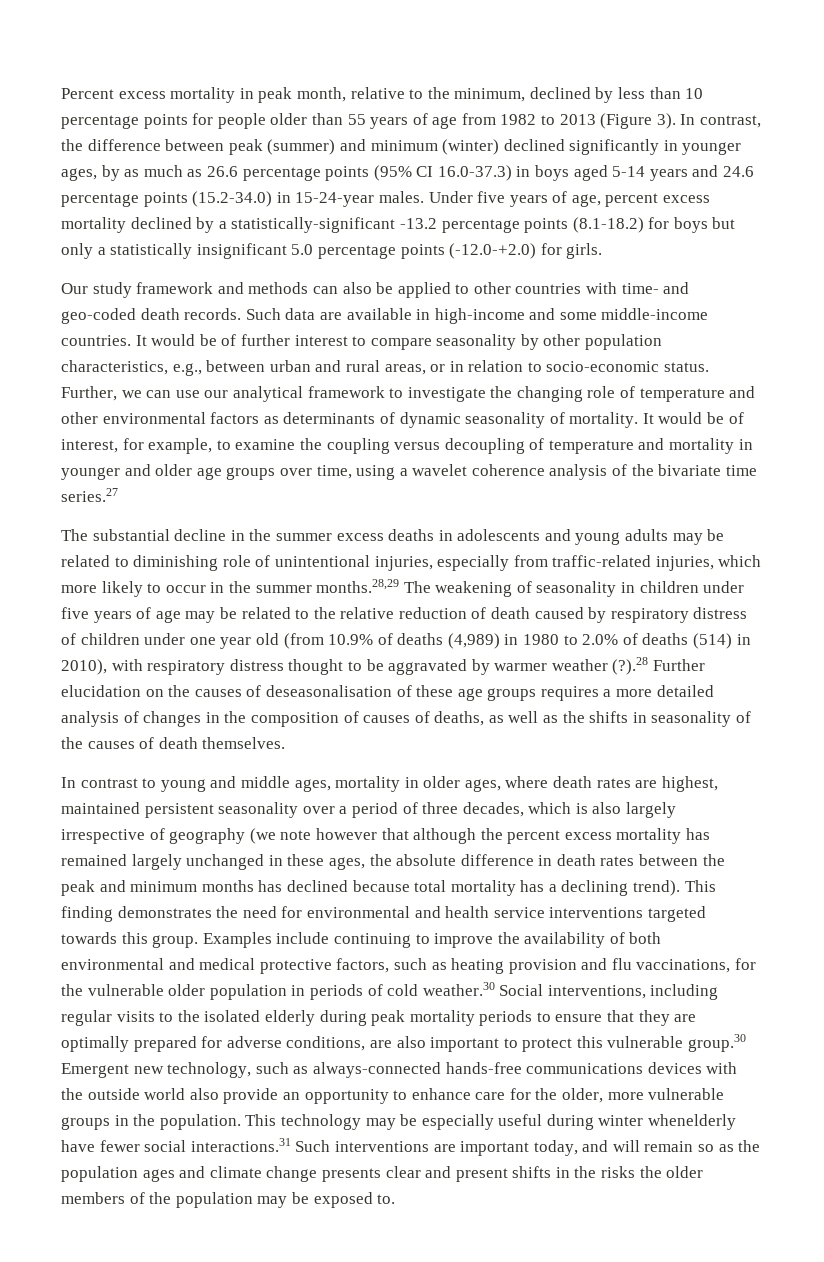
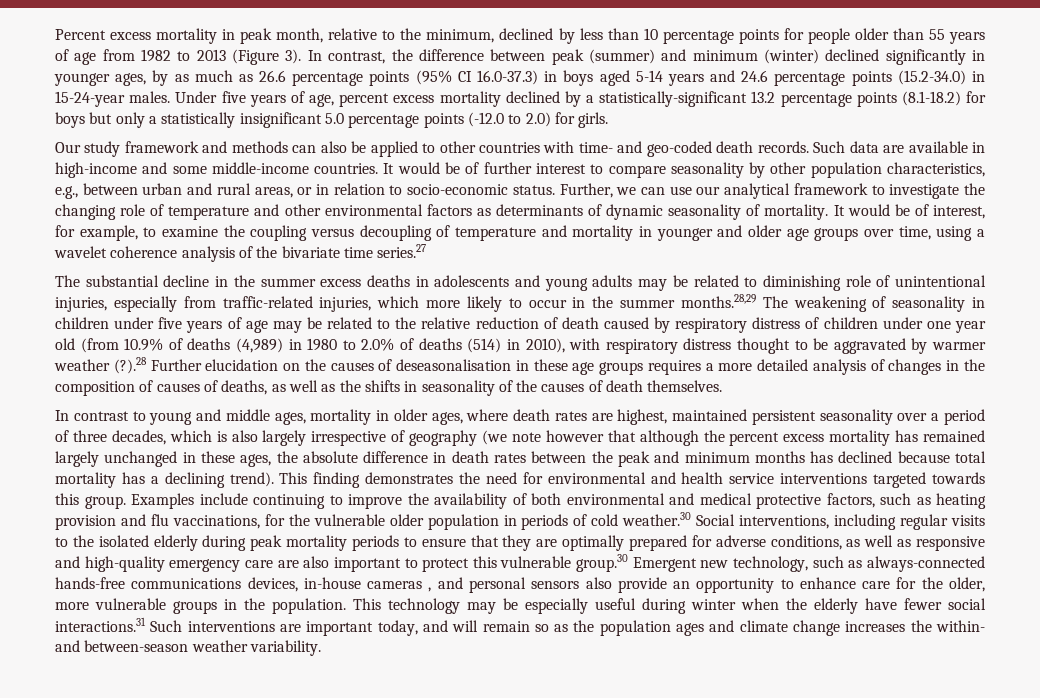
- Under five years of age, percent excess mortality declined by a statistically-significant -13.2 percentage points (8.1-18.2) for boys but only a statistically insignificant 5.0 percentage points (-12.0-+2.0) for girls.
+ Under five years of age, percent excess mortality declined by a statistically-significant 13.2 percentage points (8.1-18.2) for boys but only a statistically insignificant 5.0 percentage points (-12.0 to 2.0) for girls.
- The substantial decline in the summer excess deaths in adolescents and young adults may be related to diminishing role of unintentional injuries, especially from traffic-related injuries, which more likely to occur in the summer months.28,29 The weakening of seasonality in children under five years of age may be related to the relative reduction of death caused by respiratory distress of children under one year old (from 10.9% of deaths (4,989) in 1980 to 2.0% of deaths (514) in 2010), with respiratory distress thought to be aggravated by warmer weather (?).28 Further elucidation on the causes of deseasonalisation of these age groups requires a more detailed analysis of changes in the composition of causes of deaths, as well as the shifts in seasonality of the causes of death themselves.
+ The substantial decline in the summer excess deaths in adolescents and young adults may be related to diminishing role of unintentional injuries, especially from traffic-related injuries, which more likely to occur in the summer months.28,29 The weakening of seasonality in children under five years of age may be related to the relative reduction of death caused by respiratory distress of children under one year old (from 10.9% of deaths (4,989) in 1980 to 2.0% of deaths (514) in 2010), with respiratory distress thought to be aggravated by warmer weather (?).28 Further elucidation on the causes of deseasonalisation in these age groups requires a more detailed analysis of changes in the composition of causes of deaths, as well as the shifts in seasonality of the causes of death themselves.
- Examples include continuing to improve the availability of both environmental and medical protective factors, such as heating provision and flu vaccinations, for the vulnerable older population in periods of cold weather.30 Social interventions, including regular visits to the isolated elderly during peak mortality periods to ensure that they are optimally prepared for adverse conditions, are also important to protect this vulnerable group.30 Emergent new technology, such as always-connected hands-free communications devices with the outside world also provide an opportunity to enhance care for the older, more vulnerable groups in the population.
+ Examples include continuing to improve the availability of both environmental and medical protective factors, such as heating provision and flu vaccinations, for the vulnerable older population in periods of cold weather.30 Social interventions, including regular visits to the isolated elderly during peak mortality periods to ensure that they are optimally prepared for adverse conditions, as well as responsive and high-quality emergency care are also important to protect this vulnerable group.30 Emergent new technology, such as always-connected hands-free communications devices, in-house cameras , and personal sensors also provide an opportunity to enhance care for the older, more vulnerable groups in the population.
- This technology may be especially useful during winter whenelderly have fewer social interactions.31 Such interventions are important today, and will remain so as the population ages and climate change presents clear and present shifts in the risks the older members of the population may be exposed to.
+ This technology may be especially useful during winter when the elderly have fewer social interactions.31 Such interventions are important today, and will remain so as the population ages and climate change increases the within- and between-season weather variability.

